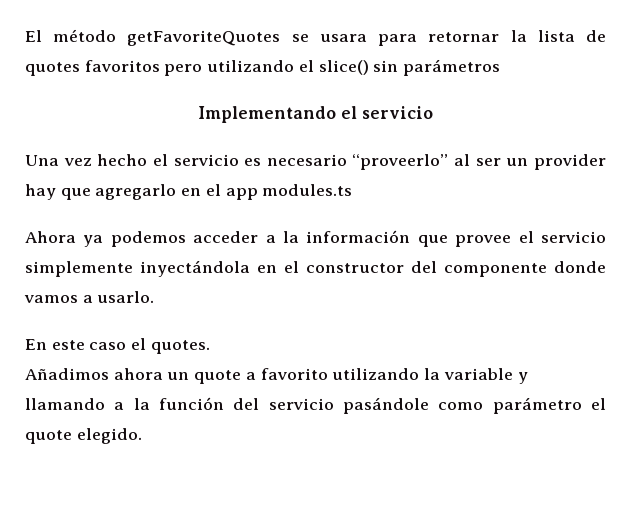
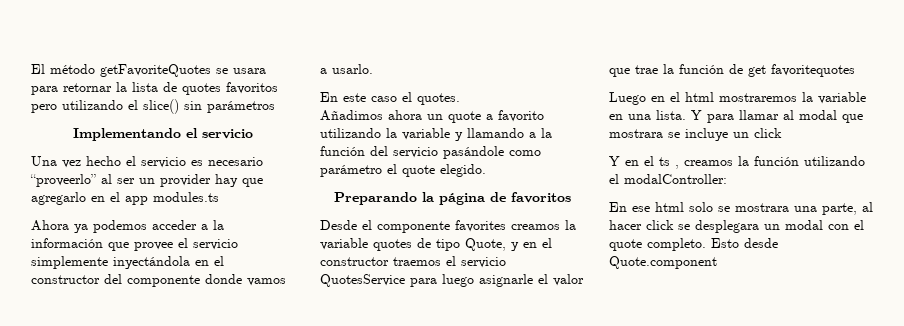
+ Preparando la página de favoritos
+ Desde el componente favorites creamos la variable quotes de tipo Quote, y en el constructor traemos el servicio QuotesService para luego asignarle el valor que trae la función de get favoritequotes
+ Luego en el html mostraremos la variable en una lista. Y para llamar al modal que mostrara se incluye un click
+ Y en el ts , creamos la función utilizando el modalController:
+ En ese html solo se mostrara una parte, al hacer click se desplegara un modal con el quote completo. Esto desde Quote.component

